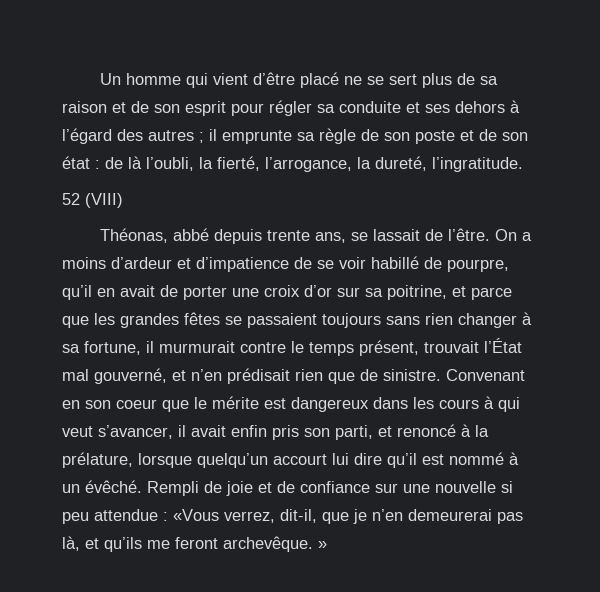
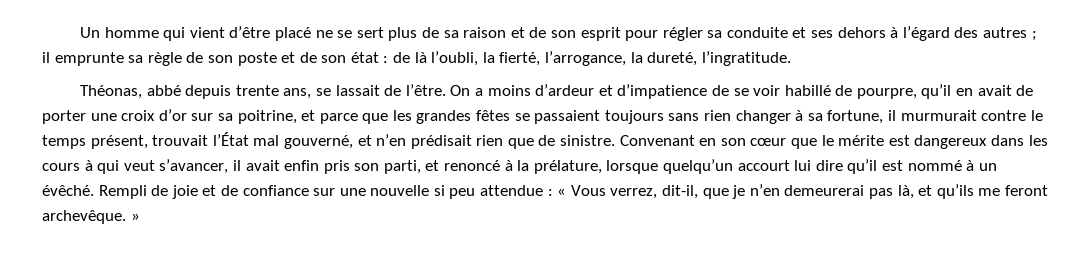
- 52 (VIII)
- Convenant en son coeur que le mérite est dangereux dans les cours à qui veut s’avancer, il avait enfin pris son parti, et renoncé à la prélature, lorsque quelqu’un accourt lui dire qu’il est nommé à un évêché.
+ Convenant en son cœur que le mérite est dangereux dans les cours à qui veut s’avancer, il avait enfin pris son parti, et renoncé à la prélature, lorsque quelqu’un accourt lui dire qu’il est nommé à un évêché.
- Rempli de joie et de confiance sur une nouvelle si peu attendue : «Vous verrez, dit-il, que je n’en demeurerai pas là, et qu’ils me feront archevêque. »
+ Rempli de joie et de confiance sur une nouvelle si peu attendue : « Vous verrez, dit-il, que je n’en demeurerai pas là, et qu’ils me feront archevêque. »

